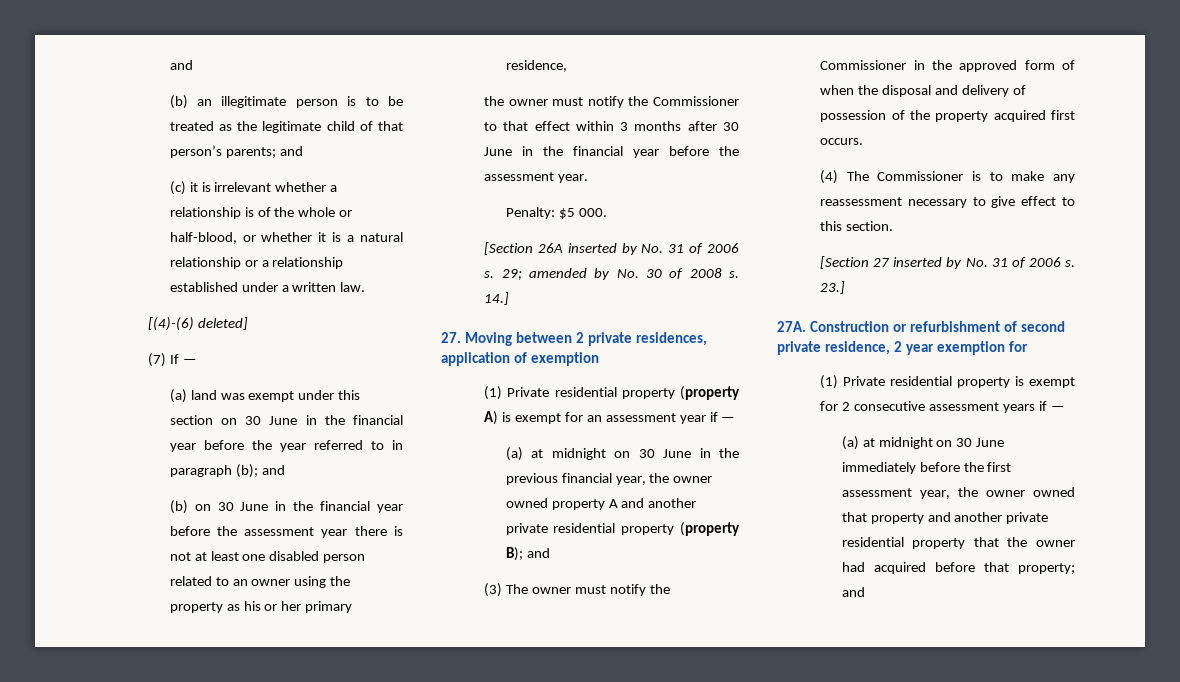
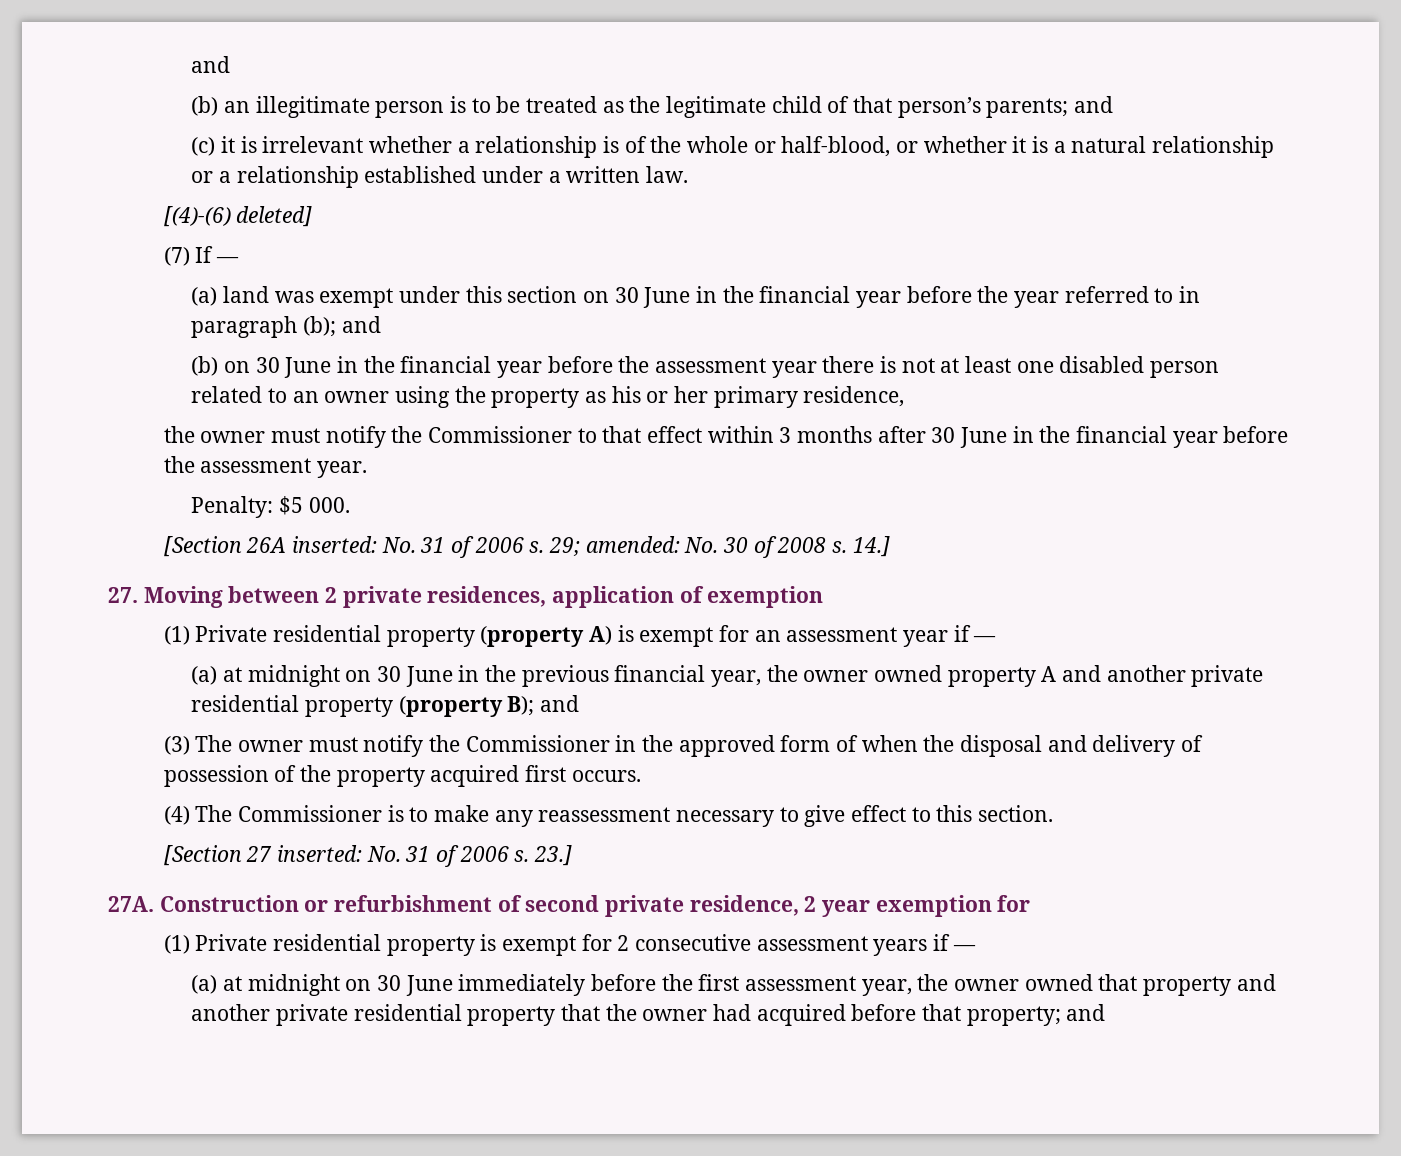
- [Section 26A inserted by No. 31 of 2006 s.
+ [Section 26A inserted: No. 31 of 2006 s.
- 29; amended by No. 30 of 2008 s.
+ 29; amended: No. 30 of 2008 s.
- [Section 27 inserted by No. 31 of 2006 s.
+ [Section 27 inserted: No. 31 of 2006 s.

